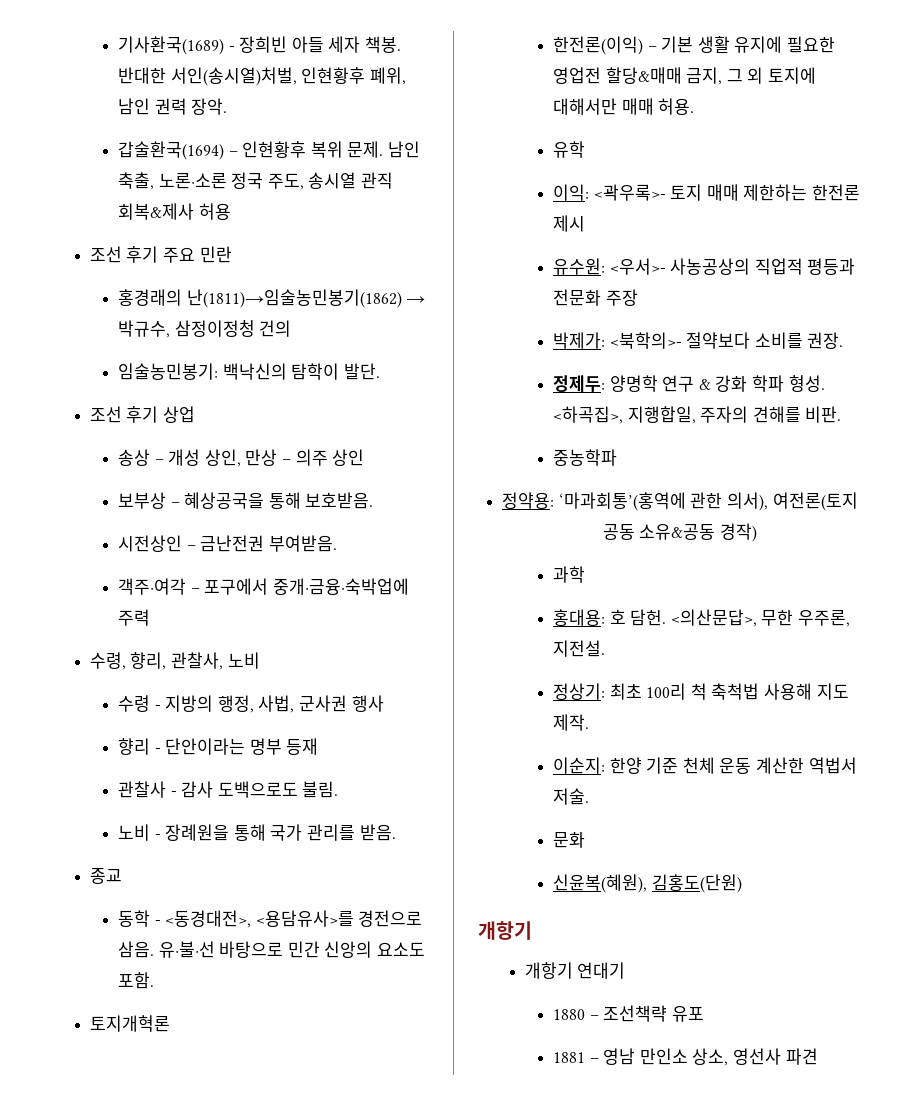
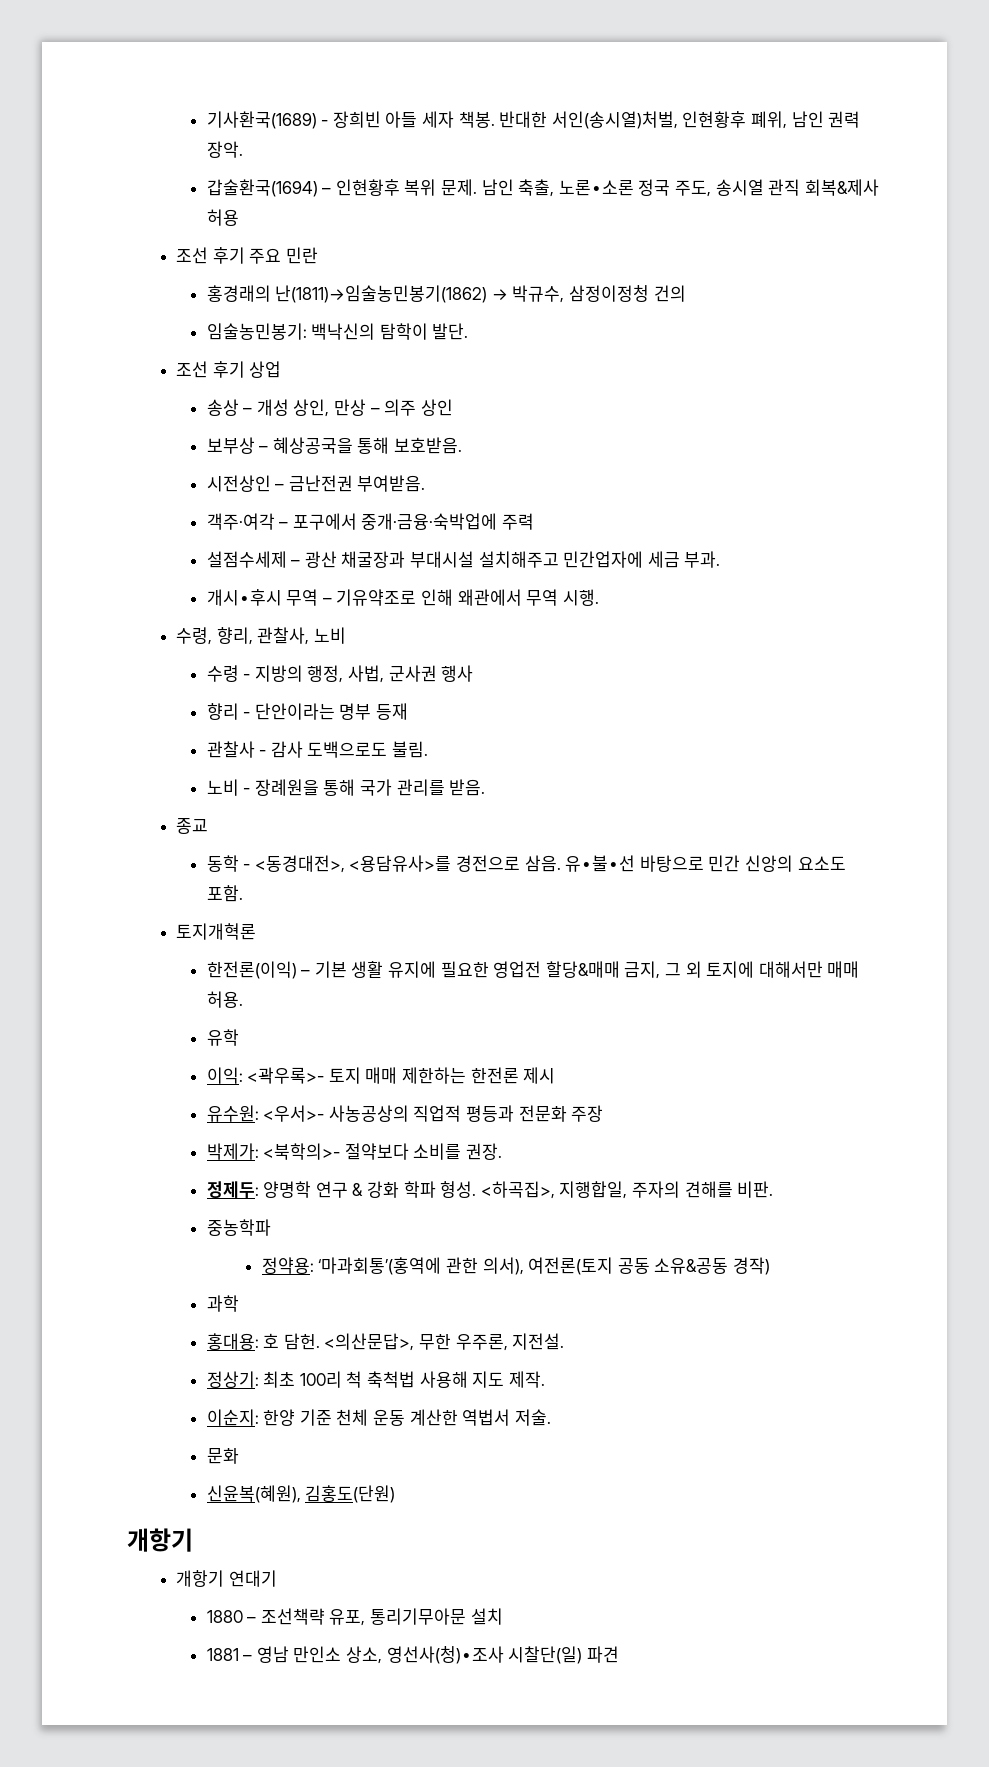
+ 설점수세제 – 광산 채굴장과 부대시설 설치해주고 민간업자에 세금 부과.
+ 개시∙후시 무역 – 기유약조로 인해 왜관에서 무역 시행.
- 1880 – 조선책략 유포
+ 1880 – 조선책략 유포, 통리기무아문 설치
- 1881 – 영남 만인소 상소, 영선사 파견
+ 1881 – 영남 만인소 상소, 영선사(청)∙조사 시찰단(일) 파견

